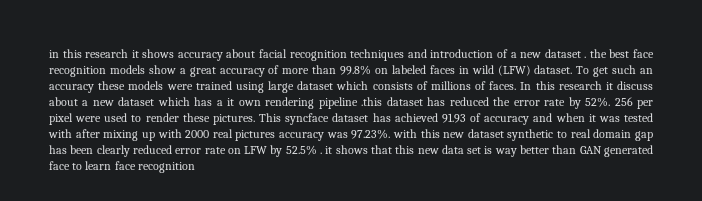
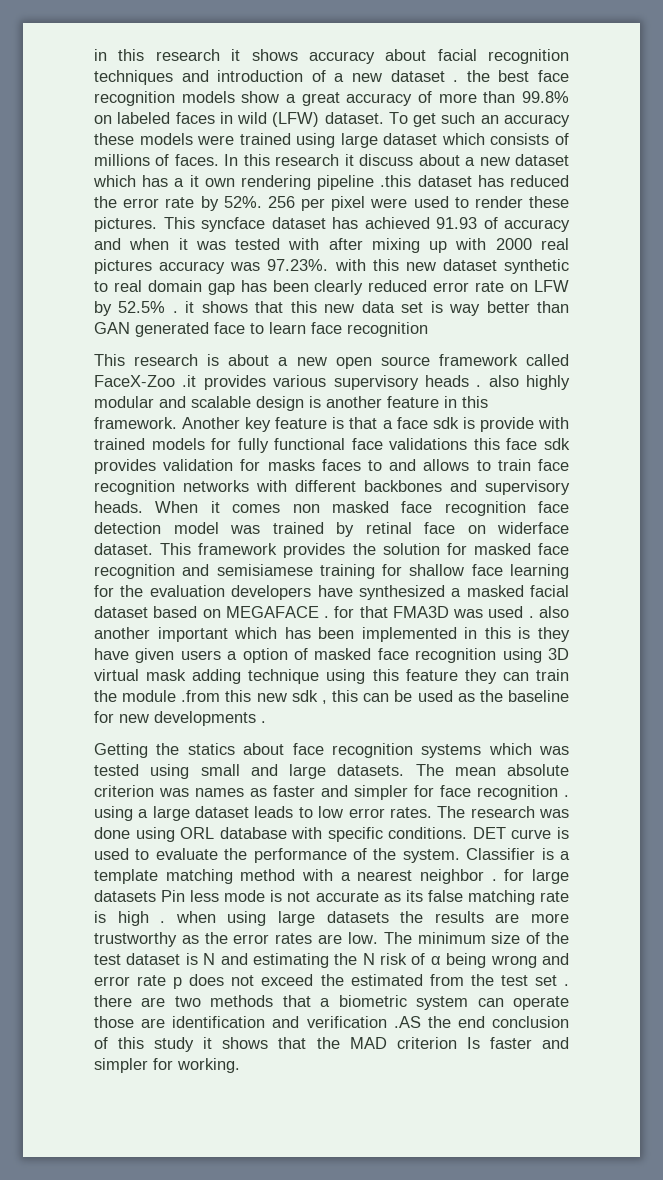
+ This research is about a new open source framework called FaceX-Zoo .it provides various supervisory heads . also highly modular and scalable design is another feature in this framework. Another key feature is that a face sdk is provide with trained models for fully functional face validations this face sdk provides validation for masks faces to and allows to train face recognition networks with different backbones and supervisory heads. When it comes non masked face recognition face detection model was trained by retinal face on widerface dataset. This framework provides the solution for masked face recognition and semisiamese training for shallow face learning for the evaluation developers have synthesized a masked facial dataset based on MEGAFACE . for that FMA3D was used . also another important which has been implemented in this is they have given users a option of masked face recognition using 3D virtual mask adding technique using this feature they can train the module .from this new sdk , this can be used as the baseline for new developments .
+ Getting the statics about face recognition systems which was tested using small and large datasets. The mean absolute criterion was names as faster and simpler for face recognition . using a large dataset leads to low error rates. The research was done using ORL database with specific conditions. DET curve is used to evaluate the performance of the system. Classifier is a template matching method with a nearest neighbor . for large datasets Pin less mode is not accurate as its false matching rate is high . when using large datasets the results are more trustworthy as the error rates are low. The minimum size of the test dataset is N and estimating the N risk of α being wrong and error rate p does not exceed the estimated from the test set . there are two methods that a biometric system can operate those are identification and verification .AS the end conclusion of this study it shows that the MAD criterion Is faster and simpler for working.

